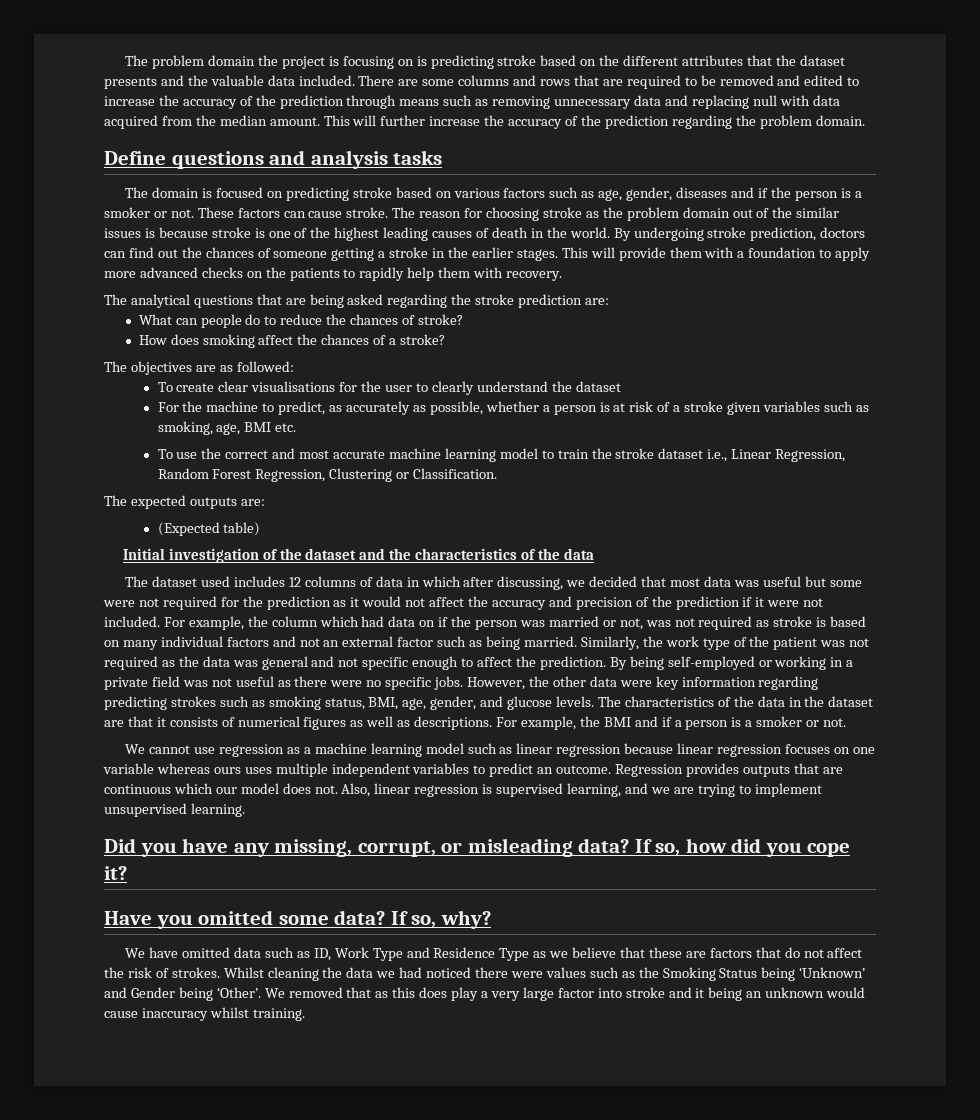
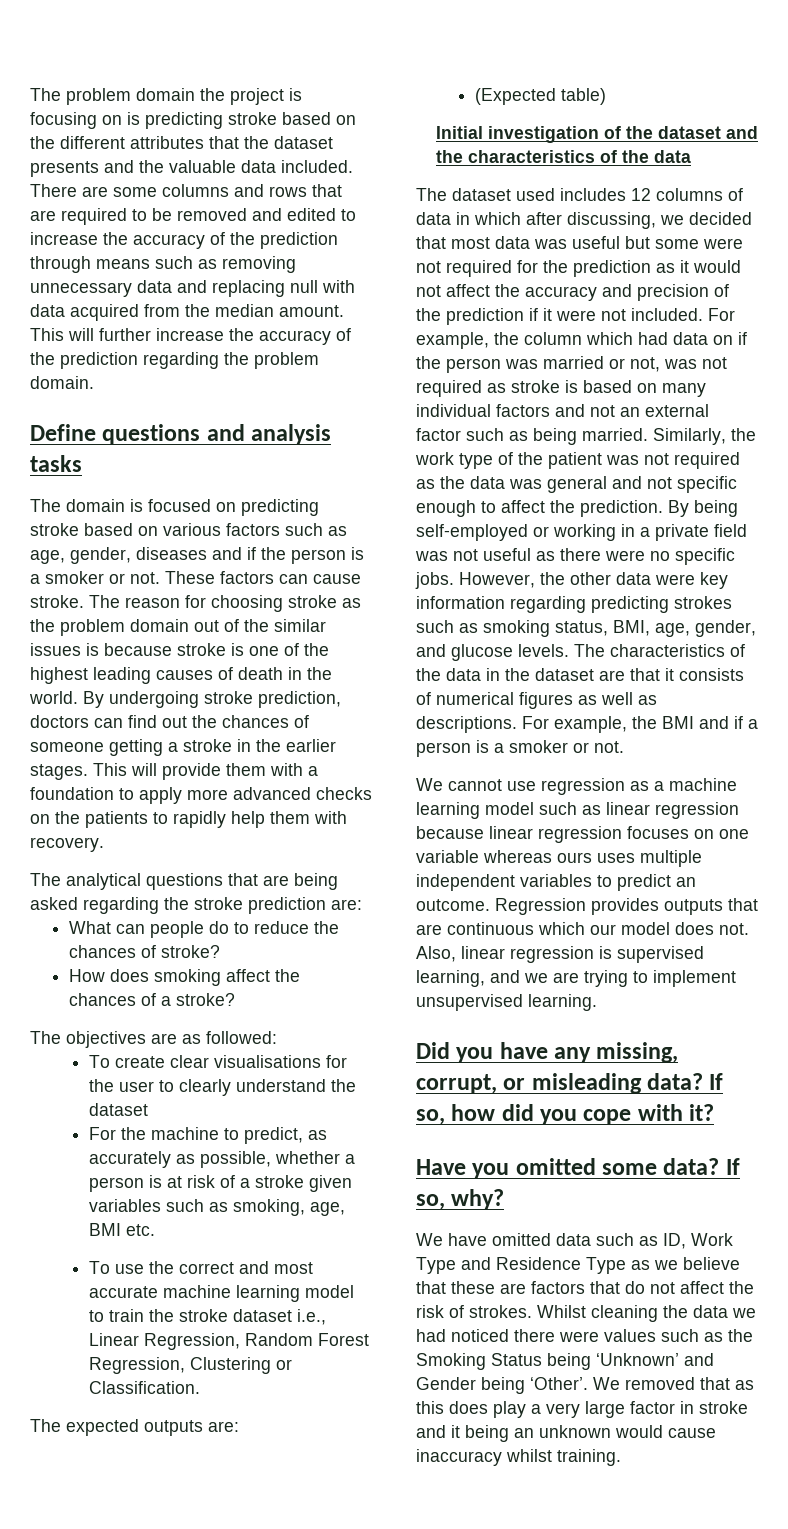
- If so, how did you cope it?
+ If so, how did you cope with it?
- We removed that as this does play a very large factor into stroke and it being an unknown would cause inaccuracy whilst training.
+ We removed that as this does play a very large factor in stroke and it being an unknown would cause inaccuracy whilst training.

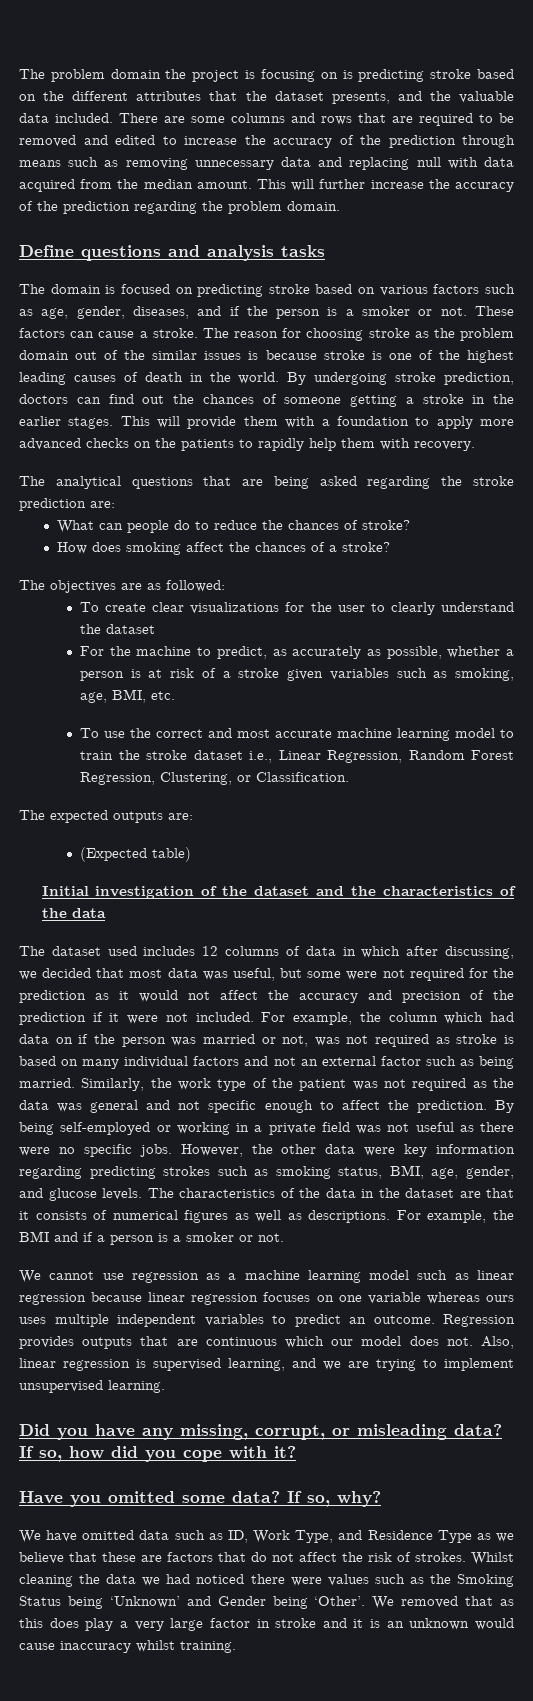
- The problem domain the project is focusing on is predicting stroke based on the different attributes that the dataset presents and the valuable data included.
+ The problem domain the project is focusing on is predicting stroke based on the different attributes that the dataset presents, and the valuable data included.
- The domain is focused on predicting stroke based on various factors such as age, gender, diseases and if the person is a smoker or not.
+ The domain is focused on predicting stroke based on various factors such as age, gender, diseases, and if the person is a smoker or not.
- These factors can cause stroke.
+ These factors can cause a stroke.
- To create clear visualisations for the user to clearly understand the dataset
+ To create clear visualizations for the user to clearly understand the dataset
- For the machine to predict, as accurately as possible, whether a person is at risk of a stroke given variables such as smoking, age, BMI etc.
+ For the machine to predict, as accurately as possible, whether a person is at risk of a stroke given variables such as smoking, age, BMI, etc.
- To use the correct and most accurate machine learning model to train the stroke dataset i.e., Linear Regression, Random Forest Regression, Clustering or Classification.
+ To use the correct and most accurate machine learning model to train the stroke dataset i.e., Linear Regression, Random Forest Regression, Clustering, or Classification.
- The dataset used includes 12 columns of data in which after discussing, we decided that most data was useful but some were not required for the prediction as it would not affect the accuracy and precision of the prediction if it were not included.
+ The dataset used includes 12 columns of data in which after discussing, we decided that most data was useful, but some were not required for the prediction as it would not affect the accuracy and precision of the prediction if it were not included.
- We have omitted data such as ID, Work Type and Residence Type as we believe that these are factors that do not affect the risk of strokes.
+ We have omitted data such as ID, Work Type, and Residence Type as we believe that these are factors that do not affect the risk of strokes.
- We removed that as this does play a very large factor in stroke and it being an unknown would cause inaccuracy whilst training.
+ We removed that as this does play a very large factor in stroke and it is an unknown would cause inaccuracy whilst training.

